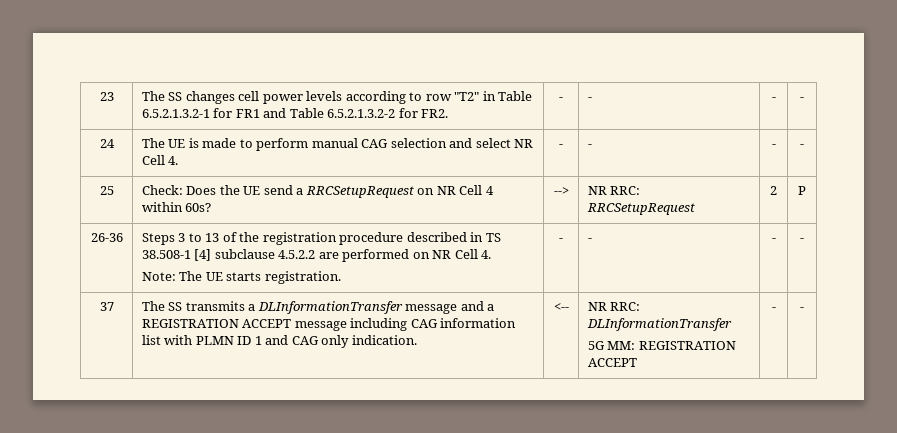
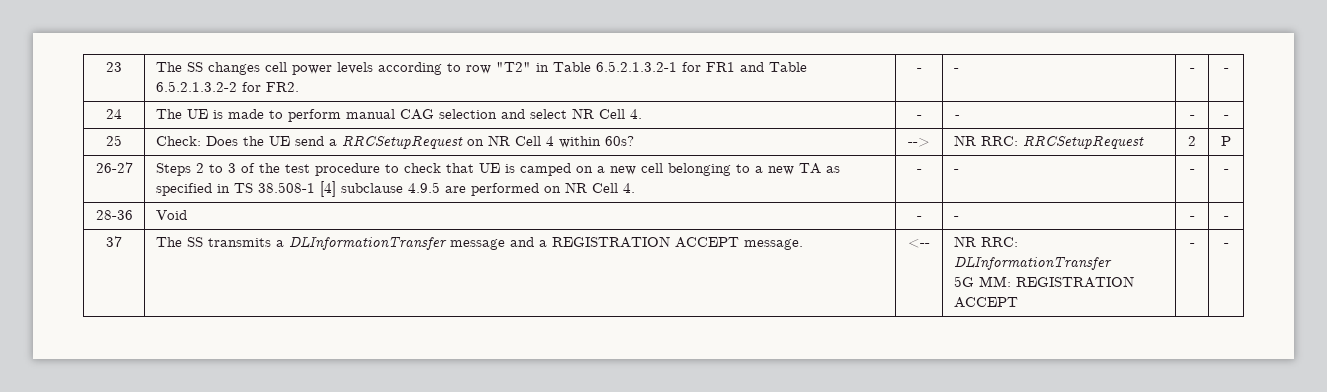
- 26-36
+ 26-27
- Steps 3 to 13 of the registration procedure described in TS 38.508-1 [4] subclause 4.5.2.2 are performed on NR Cell 4.
- Note: The UE starts registration. | - | - | - | -
+ Steps 2 to 3 of the test procedure to check that UE is camped on a new cell belonging to a new TA as specified in TS 38.508-1 [4] subclause 4.9.5 are performed on NR Cell 4. | - | - | - | -
+ 28-36 | Void | - | - | - | -
- 37 | The SS transmits a DLInformationTransfer message and a REGISTRATION ACCEPT message including CAG information list with PLMN ID 1 and CAG only indication. | <-- | NR RRC: DLInformationTransfer
+ 37 | The SS transmits a DLInformationTransfer message and a REGISTRATION ACCEPT message. | <-- | NR RRC: DLInformationTransfer

